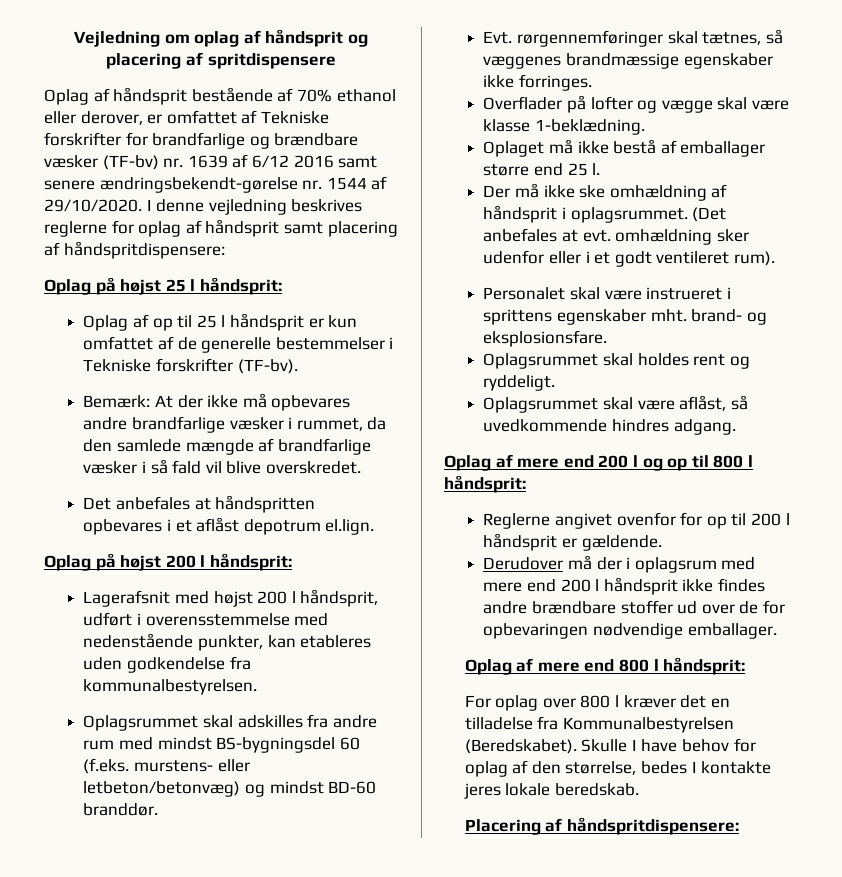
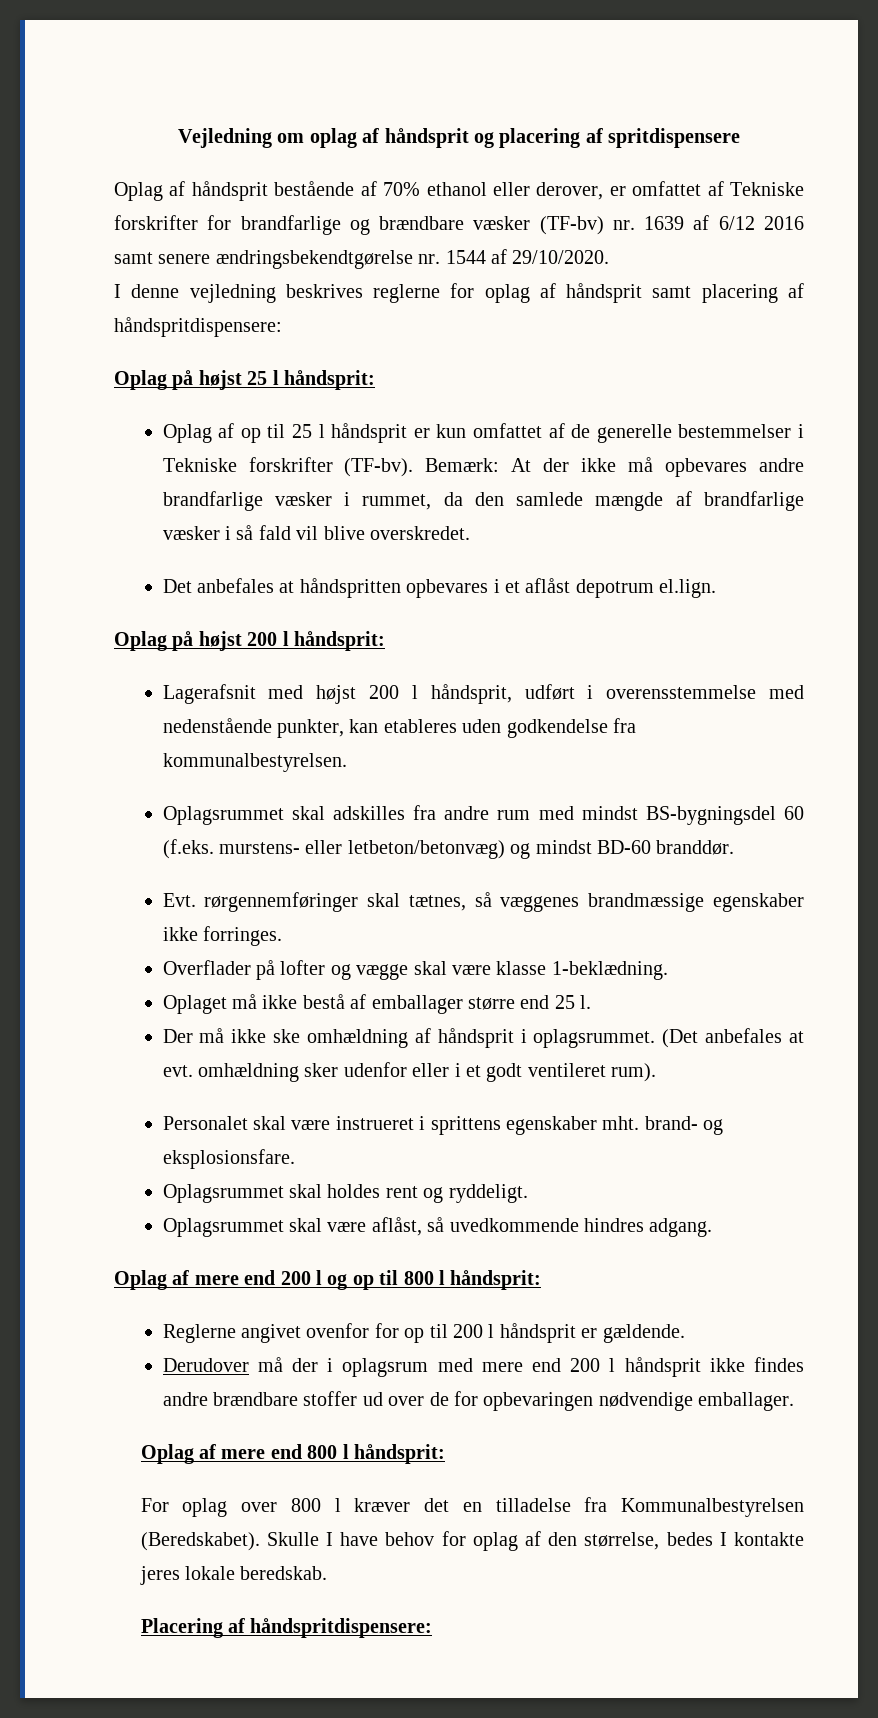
- Oplag af håndsprit bestående af 70% ethanol eller derover, er omfattet af Tekniske forskrifter for brandfarlige og brændbare væsker (TF-bv) nr. 1639 af 6/12 2016 samt senere ændringsbekendt-gørelse nr. 1544 af 29/10/2020. I denne vejledning beskrives reglerne for oplag af håndsprit samt placering af håndspritdispensere:
+ Oplag af håndsprit bestående af 70% ethanol eller derover, er omfattet af Tekniske forskrifter for brandfarlige og brændbare væsker (TF-bv) nr. 1639 af 6/12 2016 samt senere ændringsbekendtgørelse nr. 1544 af 29/10/2020.
+ I denne vejledning beskrives reglerne for oplag af håndsprit samt placering af håndspritdispensere:
- Oplag af op til 25 l håndsprit er kun omfattet af de generelle bestemmelser i Tekniske forskrifter (TF-bv).
- Bemærk: At der ikke må opbevares andre brandfarlige væsker i rummet, da den samlede mængde af brandfarlige væsker i så fald vil blive overskredet.
+ Oplag af op til 25 l håndsprit er kun omfattet af de generelle bestemmelser i Tekniske forskrifter (TF-bv). Bemærk: At der ikke må opbevares andre brandfarlige væsker i rummet, da den samlede mængde af brandfarlige væsker i så fald vil blive overskredet.

